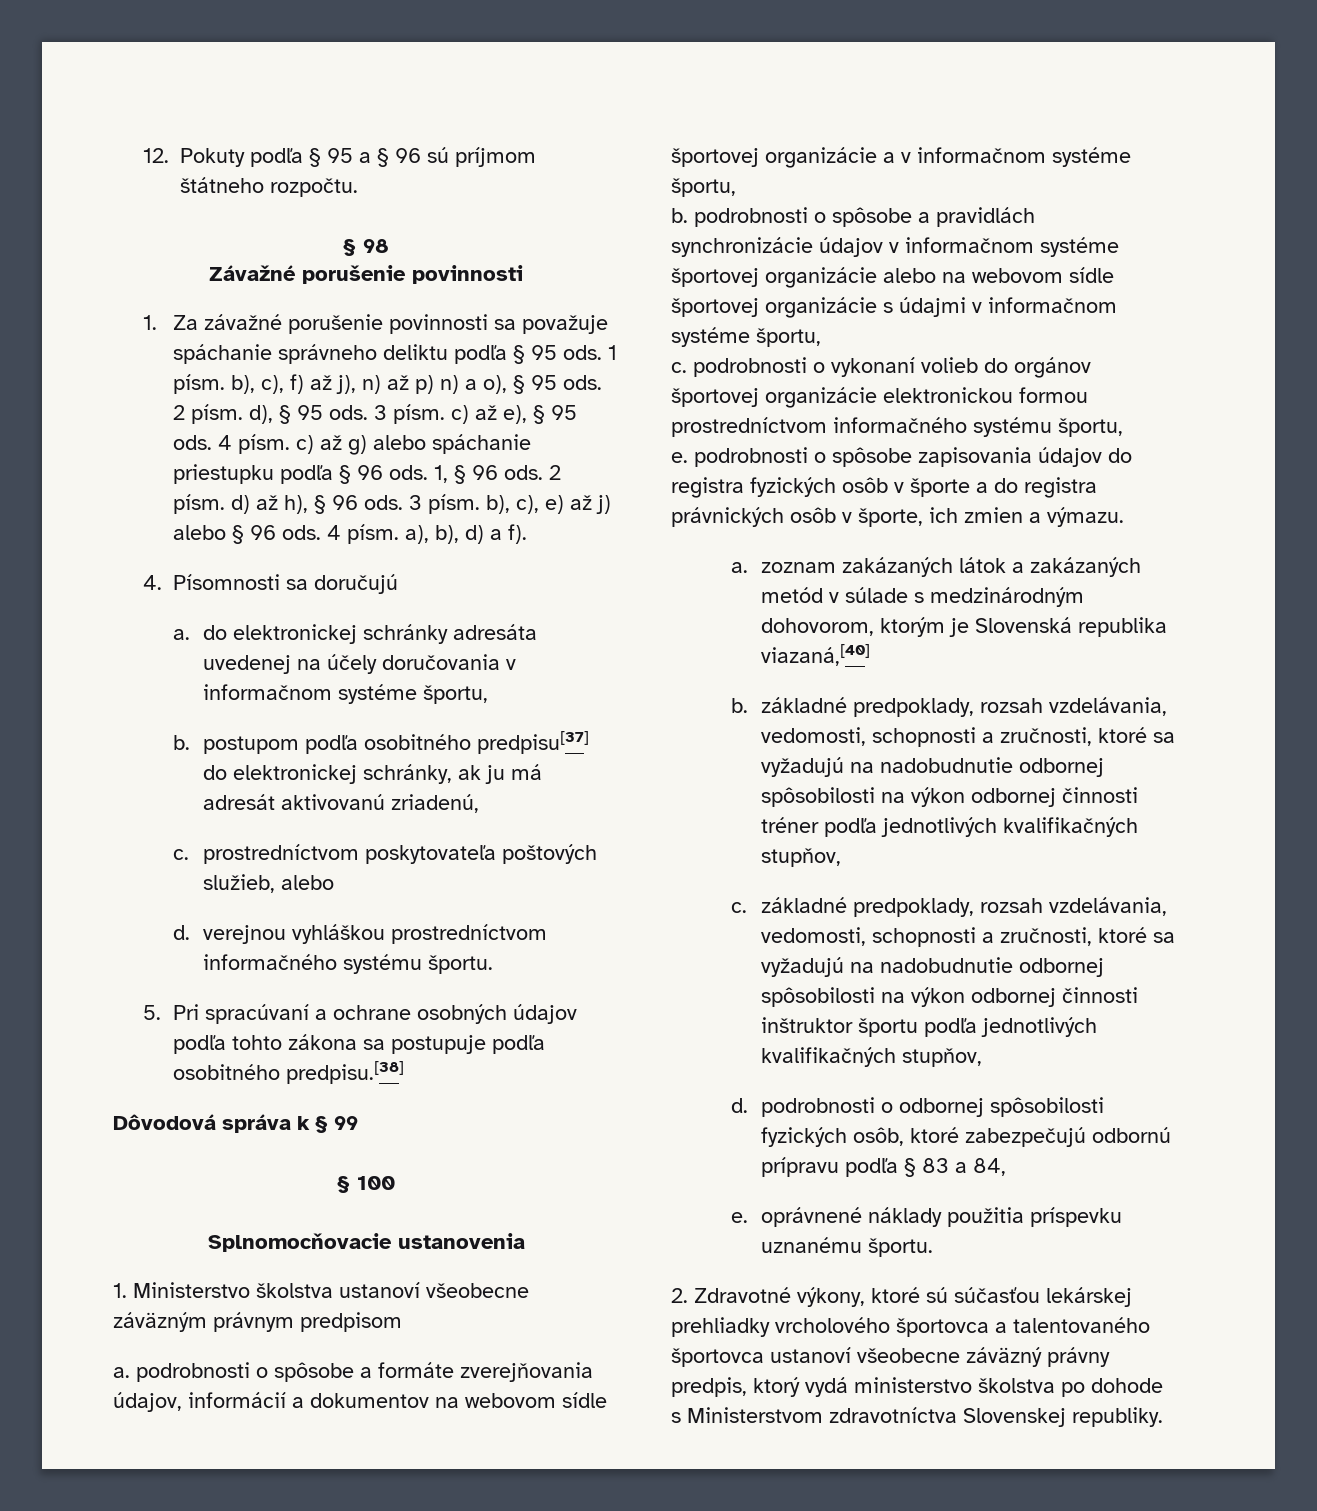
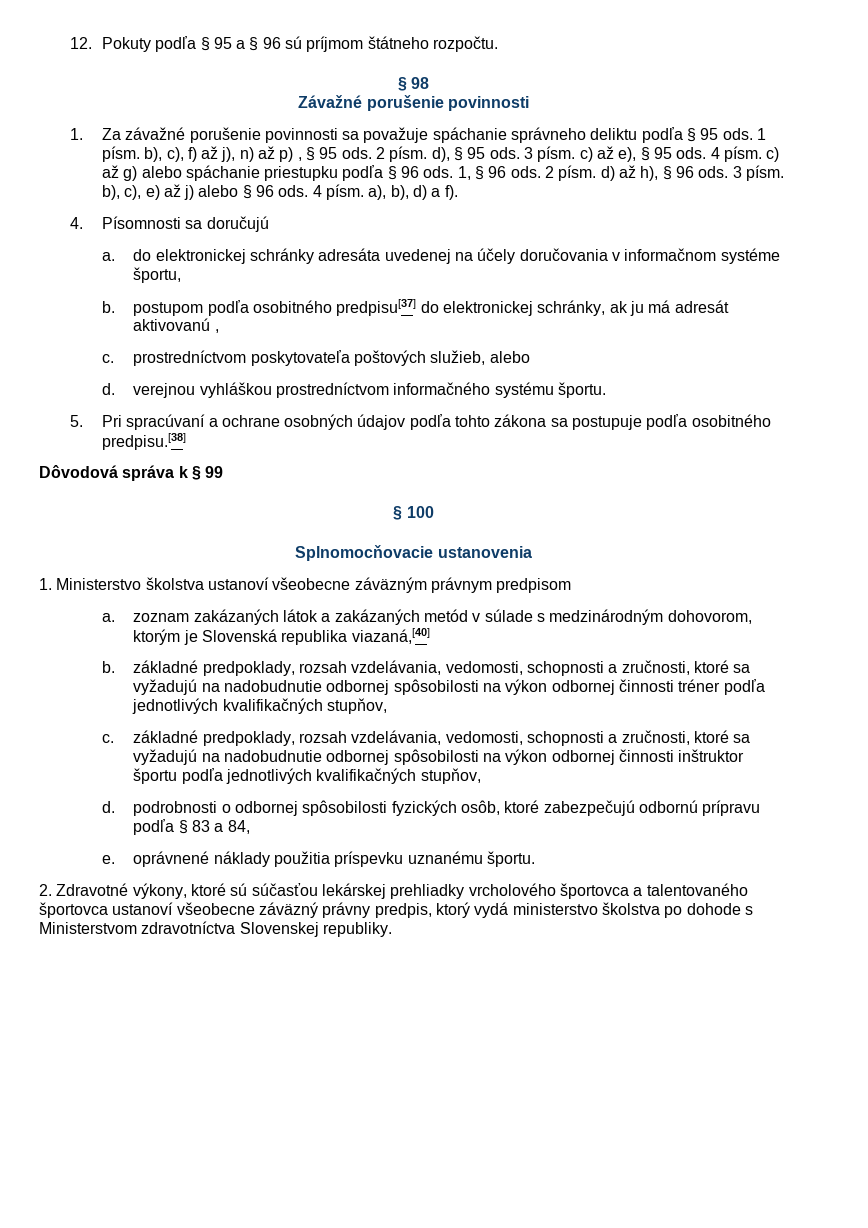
- 1 písm. b), c), f) až j), n) až p) n) a o), § 95 ods.
+ 1 písm. b), c), f) až j), n) až p) , § 95 ods.
- b. postupom podľa osobitného predpisu[37] do elektronickej schránky, ak ju má adresát aktivovanú zriadenú,
+ b. postupom podľa osobitného predpisu[37] do elektronickej schránky, ak ju má adresát aktivovanú ,
- a. podrobnosti o spôsobe a formáte zverejňovania údajov, informácií a dokumentov na webovom sídle športovej organizácie a v informačnom systéme športu,
- b. podrobnosti o spôsobe a pravidlách synchronizácie údajov v informačnom systéme športovej organizácie alebo na webovom sídle športovej organizácie s údajmi v informačnom systéme športu,
- c. podrobnosti o vykonaní volieb do orgánov športovej organizácie elektronickou formou prostredníctvom informačného systému športu,
- e. podrobnosti o spôsobe zapisovania údajov do registra fyzických osôb v športe a do registra právnických osôb v športe, ich zmien a výmazu.

